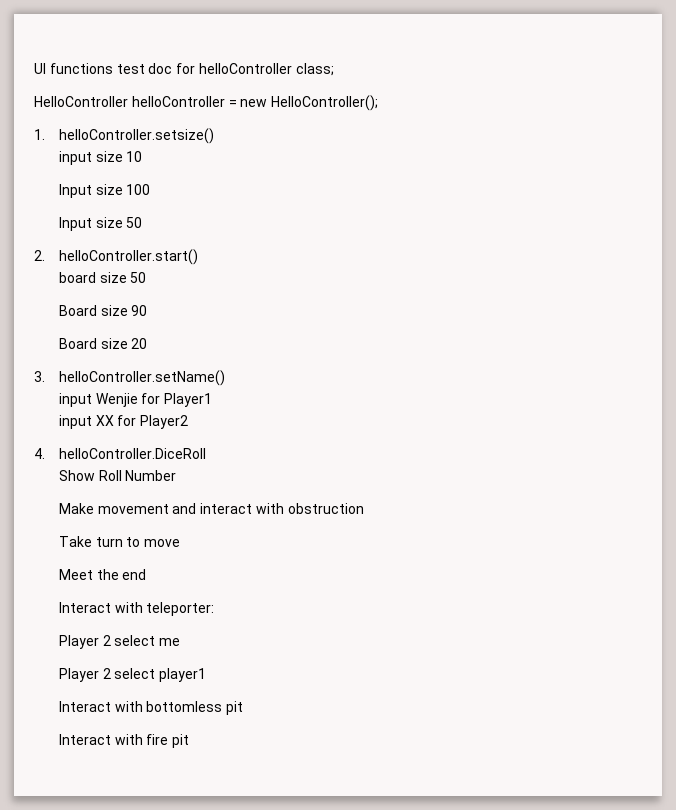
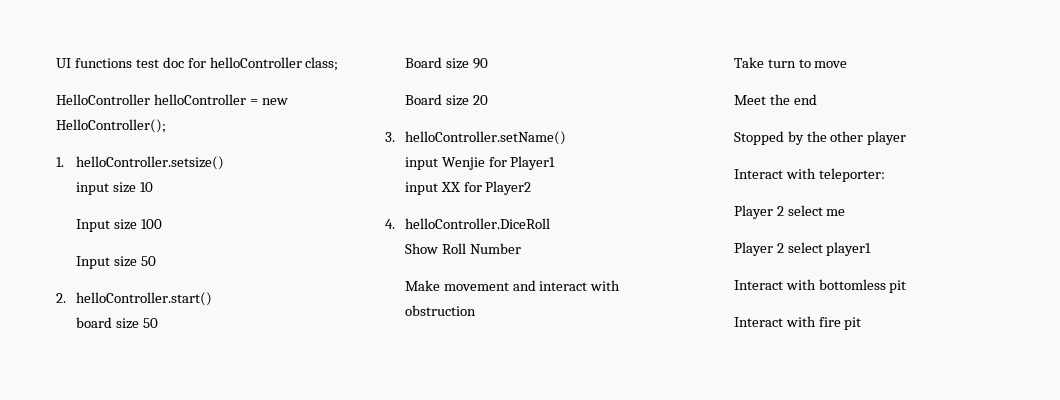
+ Stopped by the other player

